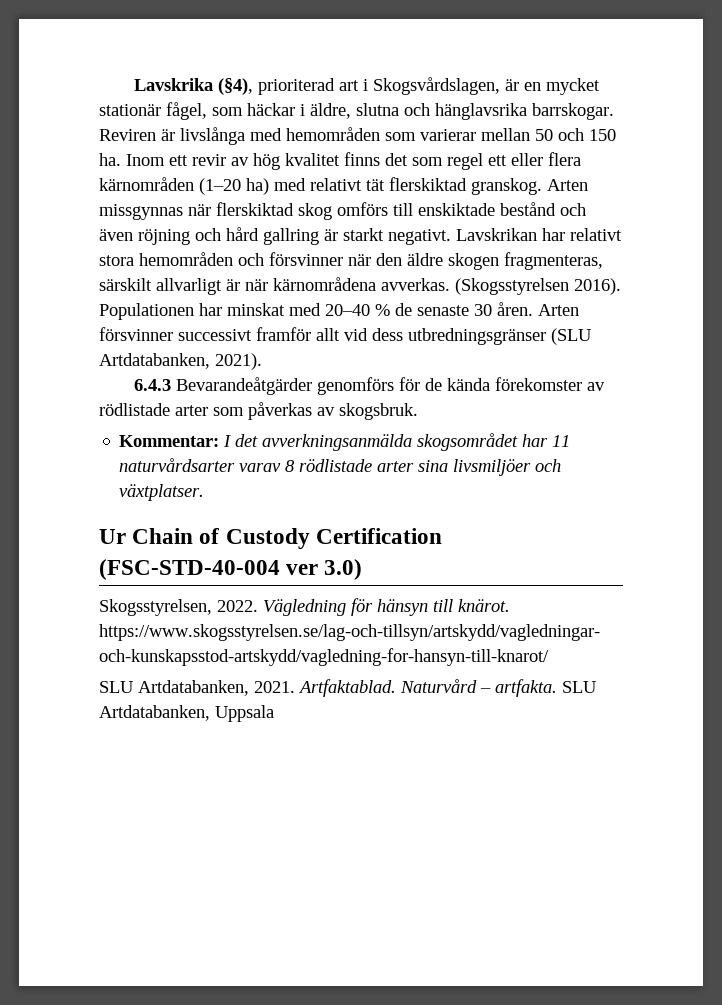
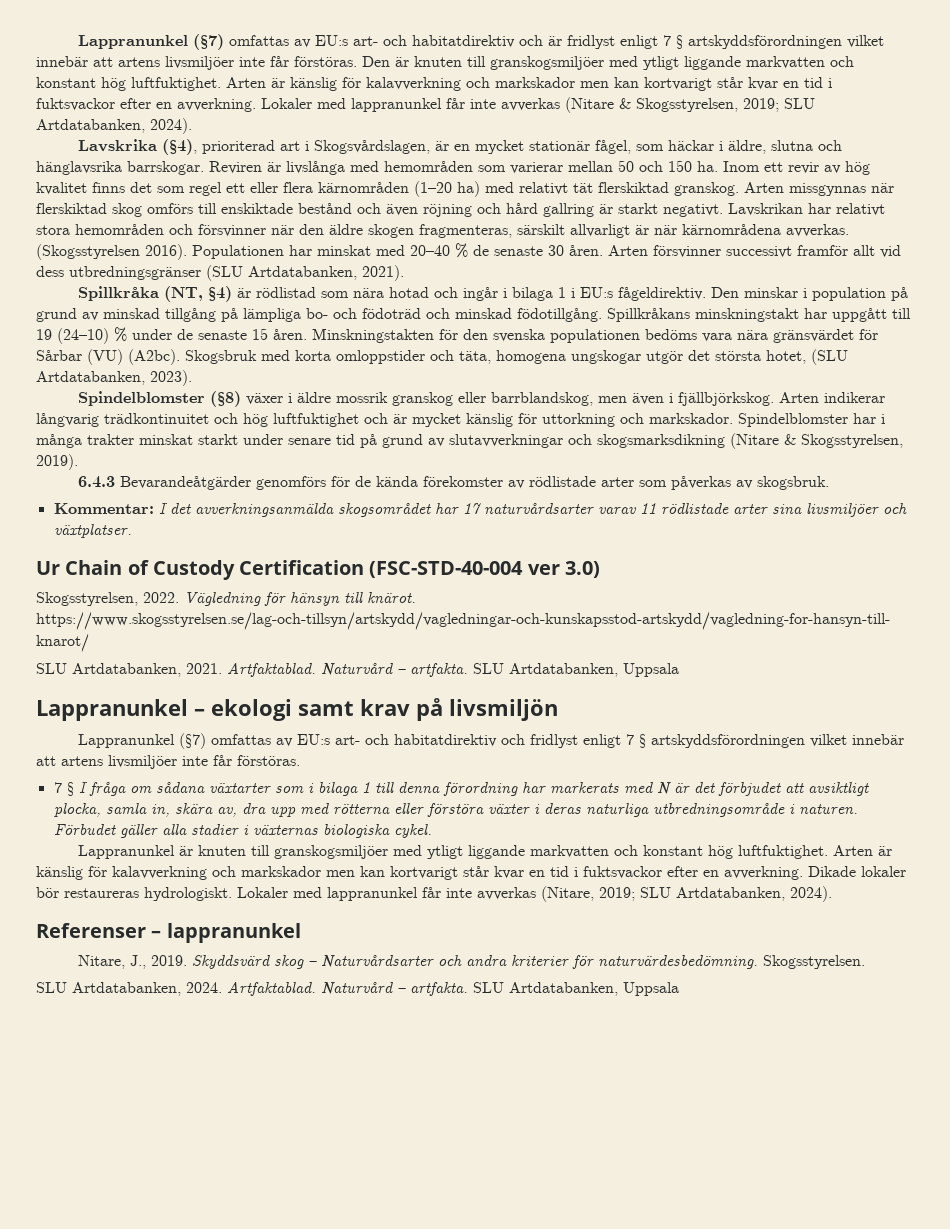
+ Lappranunkel (§7) omfattas av EU:s art- och habitatdirektiv och är fridlyst enligt 7 § artskyddsförordningen vilket innebär att artens livsmiljöer inte får förstöras. Den är knuten till granskogsmiljöer med ytligt liggande markvatten och konstant hög luftfuktighet. Arten är känslig för kalavverkning och markskador men kan kortvarigt står kvar en tid i fuktsvackor efter en avverkning. Lokaler med lappranunkel får inte avverkas (Nitare & Skogsstyrelsen, 2019; SLU Artdatabanken, 2024).
+ Spillkråka (NT, §4) är rödlistad som nära hotad och ingår i bilaga 1 i EU:s fågeldirektiv. Den minskar i population på grund av minskad tillgång på lämpliga bo- och födoträd och minskad födotillgång. Spillkråkans minskningstakt har uppgått till 19 (24–10) % under de senaste 15 åren. Minskningstakten för den svenska populationen bedöms vara nära gränsvärdet för Sårbar (VU) (A2bc). Skogsbruk med korta omloppstider och täta, homogena ungskogar utgör det största hotet, (SLU Artdatabanken, 2023).
+ Spindelblomster (§8) växer i äldre mossrik granskog eller barrblandskog, men även i fjällbjörkskog. Arten indikerar långvarig trädkontinuitet och hög luftfuktighet och är mycket känslig för uttorkning och markskador. Spindelblomster har i många trakter minskat starkt under senare tid på grund av slutavverkningar och skogsmarksdikning (Nitare & Skogsstyrelsen, 2019).
- Kommentar: I det avverkningsanmälda skogsområdet har 11 naturvårdsarter varav 8 rödlistade arter sina livsmiljöer och växtplatser.
+ Kommentar: I det avverkningsanmälda skogsområdet har 17 naturvårdsarter varav 11 rödlistade arter sina livsmiljöer och växtplatser.
+ Lappranunkel – ekologi samt krav på livsmiljön
+ Lappranunkel (§7) omfattas av EU:s art- och habitatdirektiv och fridlyst enligt 7 § artskyddsförordningen vilket innebär att artens livsmiljöer inte får förstöras.
+ 7 § I fråga om sådana växtarter som i bilaga 1 till denna förordning har markerats med N är det förbjudet att avsiktligt plocka, samla in, skära av, dra upp med rötterna eller förstöra växter i deras naturliga utbredningsområde i naturen. Förbudet gäller alla stadier i växternas biologiska cykel.
+ Lappranunkel är knuten till granskogsmiljöer med ytligt liggande markvatten och konstant hög luftfuktighet. Arten är känslig för kalavverkning och markskador men kan kortvarigt står kvar en tid i fuktsvackor efter en avverkning. Dikade lokaler bör restaureras hydrologiskt. Lokaler med lappranunkel får inte avverkas (Nitare, 2019; SLU Artdatabanken, 2024).
+ Referenser – lappranunkel
+ Nitare, J., 2019. Skyddsvärd skog – Naturvårdsarter och andra kriterier för naturvärdesbedömning. Skogsstyrelsen.
+ SLU Artdatabanken, 2024. Artfaktablad. Naturvård – artfakta. SLU Artdatabanken, Uppsala

